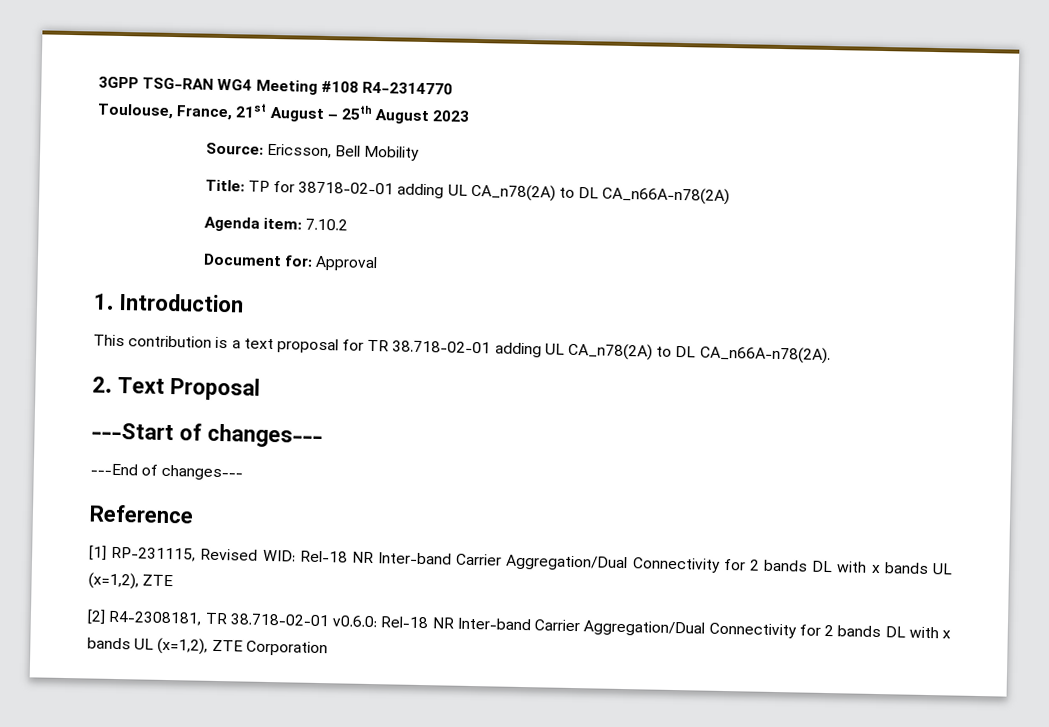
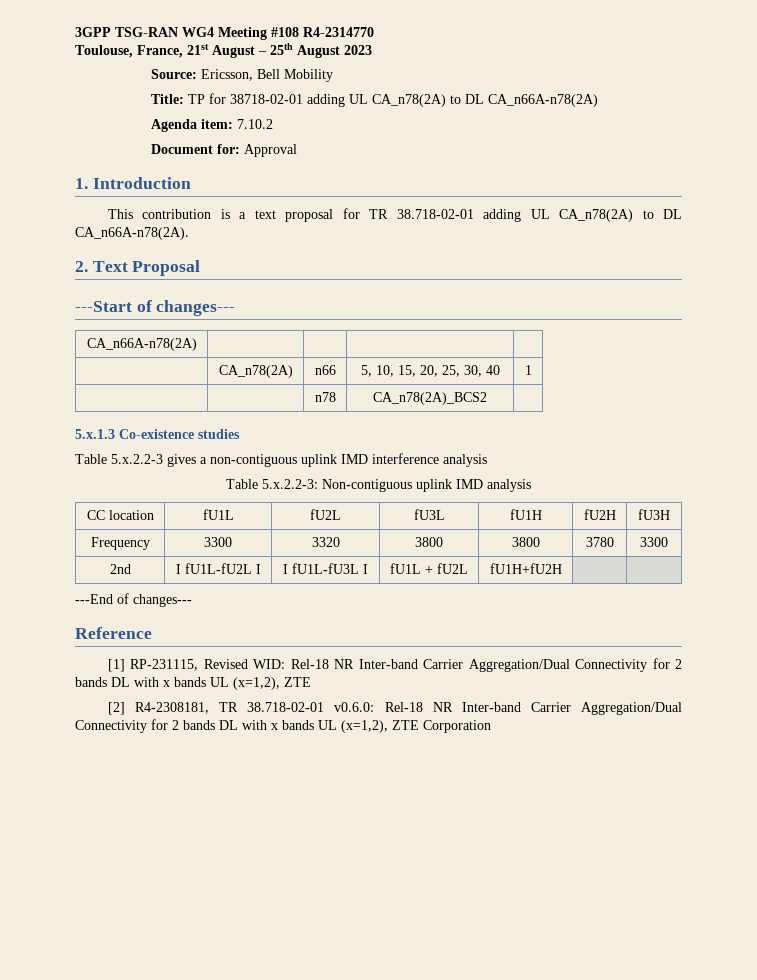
+ CA_n66A-n78(2A) | | | |
+ | CA_n78(2A) | n66 | 5, 10, 15, 20, 25, 30, 40 | 1
+ | | n78 | CA_n78(2A)_BCS2 |
+ 5.x.1.3 Co-existence studies
+ Table 5.x.2.2-3 gives a non-contiguous uplink IMD interference analysis
+ Table 5.x.2.2-3: Non-contiguous uplink IMD analysis
+ CC location | fU1L | fU2L | fU3L | fU1H | fU2H | fU3H
+ Frequency | 3300 | 3320 | 3800 | 3800 | 3780 | 3300
+ 2nd | I fU1L-fU2L I | I fU1L-fU3L I | fU1L + fU2L | fU1H+fU2H | |

